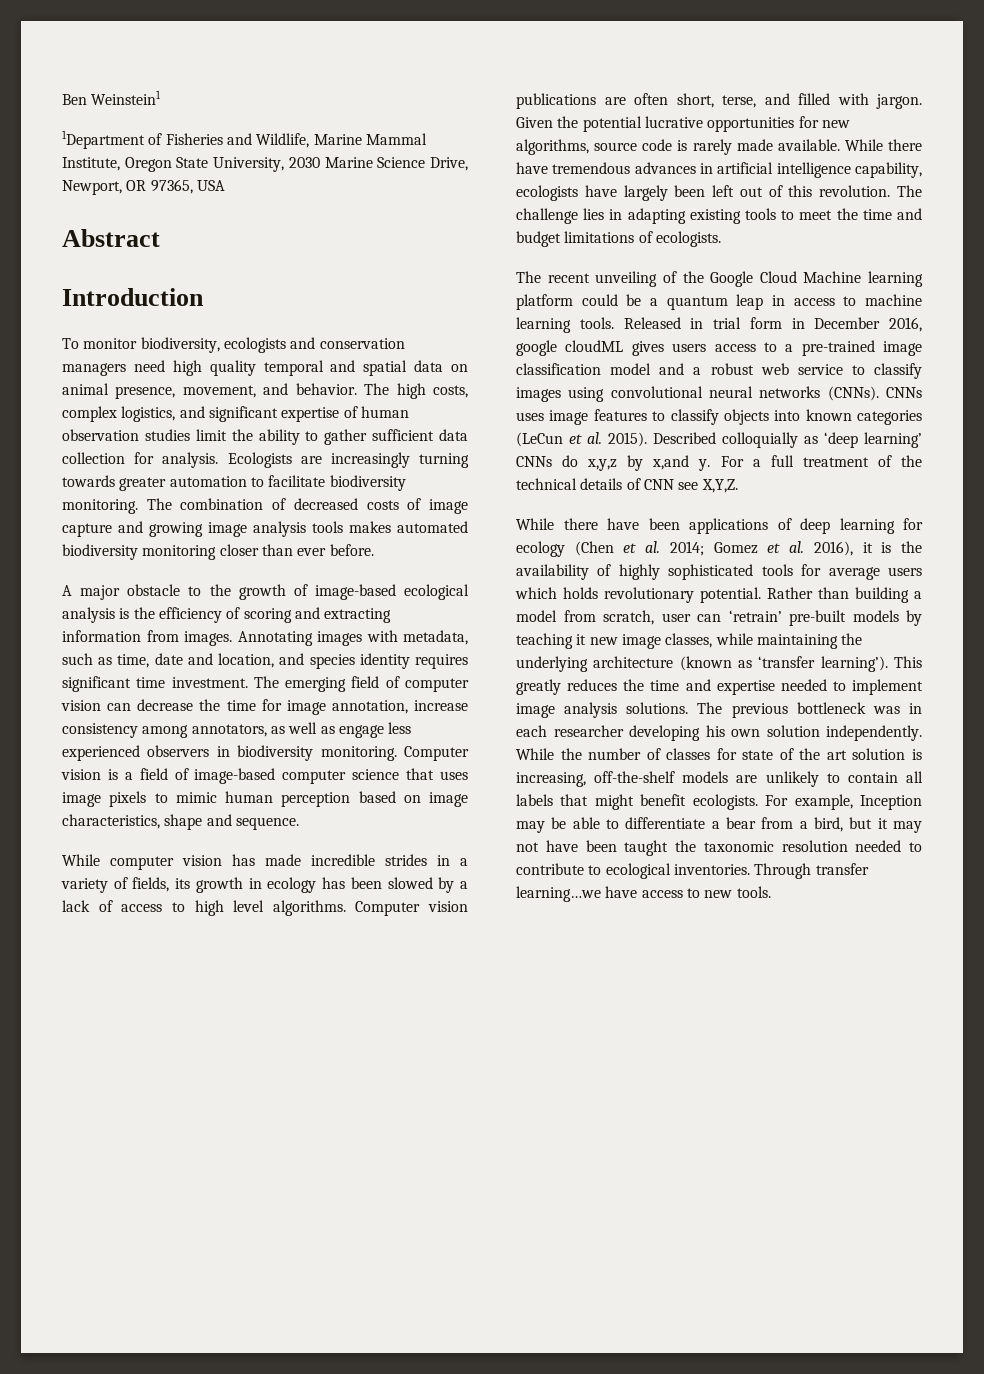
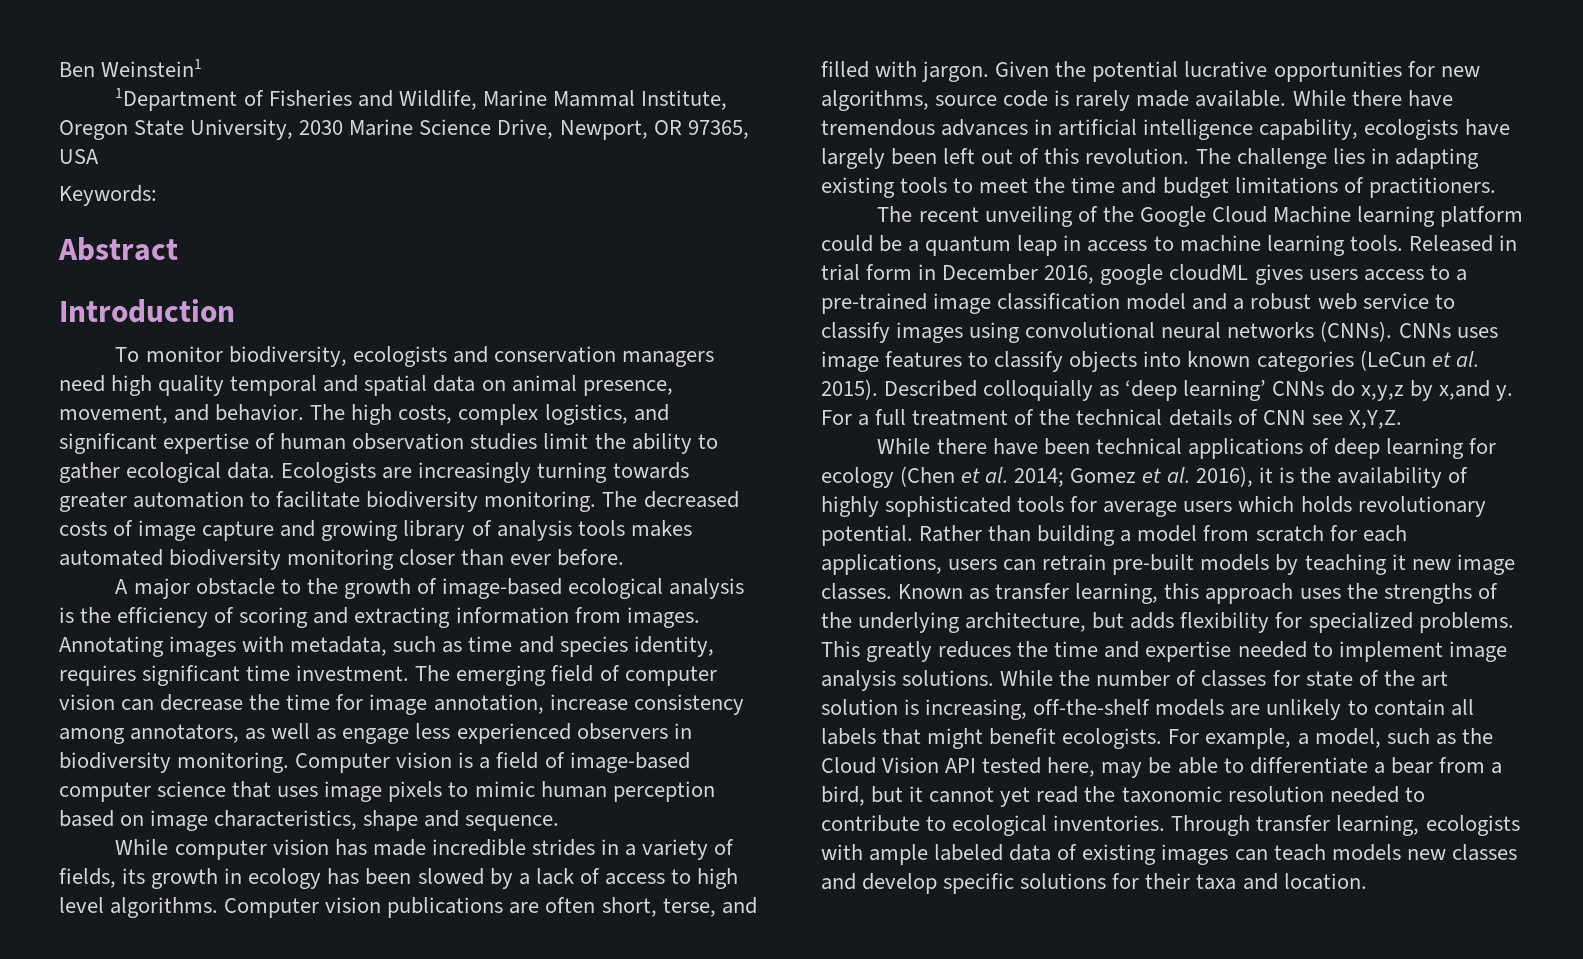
+ Keywords:
- The high costs, complex logistics, and significant expertise of human observation studies limit the ability to gather sufficient data collection for analysis.
+ The high costs, complex logistics, and significant expertise of human observation studies limit the ability to gather ecological data.
- The combination of decreased costs of image capture and growing image analysis tools makes automated biodiversity monitoring closer than ever before.
+ The decreased costs of image capture and growing library of analysis tools makes automated biodiversity monitoring closer than ever before.
- Annotating images with metadata, such as time, date and location, and species identity requires significant time investment.
+ Annotating images with metadata, such as time and species identity, requires significant time investment.
- The challenge lies in adapting existing tools to meet the time and budget limitations of ecologists.
+ The challenge lies in adapting existing tools to meet the time and budget limitations of practitioners.
- While there have been applications of deep learning for ecology (Chen et al. 2014; Gomez et al. 2016), it is the availability of highly sophisticated tools for average users which holds revolutionary potential.
+ While there have been technical applications of deep learning for ecology (Chen et al. 2014; Gomez et al. 2016), it is the availability of highly sophisticated tools for average users which holds revolutionary potential.
- Rather than building a model from scratch, user can ‘retrain’ pre-built models by teaching it new image classes, while maintaining the underlying architecture (known as ‘transfer learning’).
+ Rather than building a model from scratch for each applications, users can retrain pre-built models by teaching it new image classes. Known as transfer learning, this approach uses the strengths of the underlying architecture, but adds flexibility for specialized problems.
- The previous bottleneck was in each researcher developing his own solution independently.
- For example, Inception may be able to differentiate a bear from a bird, but it may not have been taught the taxonomic resolution needed to contribute to ecological inventories.
+ For example, a model, such as the Cloud Vision API tested here, may be able to differentiate a bear from a bird, but it cannot yet read the taxonomic resolution needed to contribute to ecological inventories.
- Through transfer learning…we have access to new tools.
+ Through transfer learning, ecologists with ample labeled data of existing images can teach models new classes and develop specific solutions for their taxa and location.

